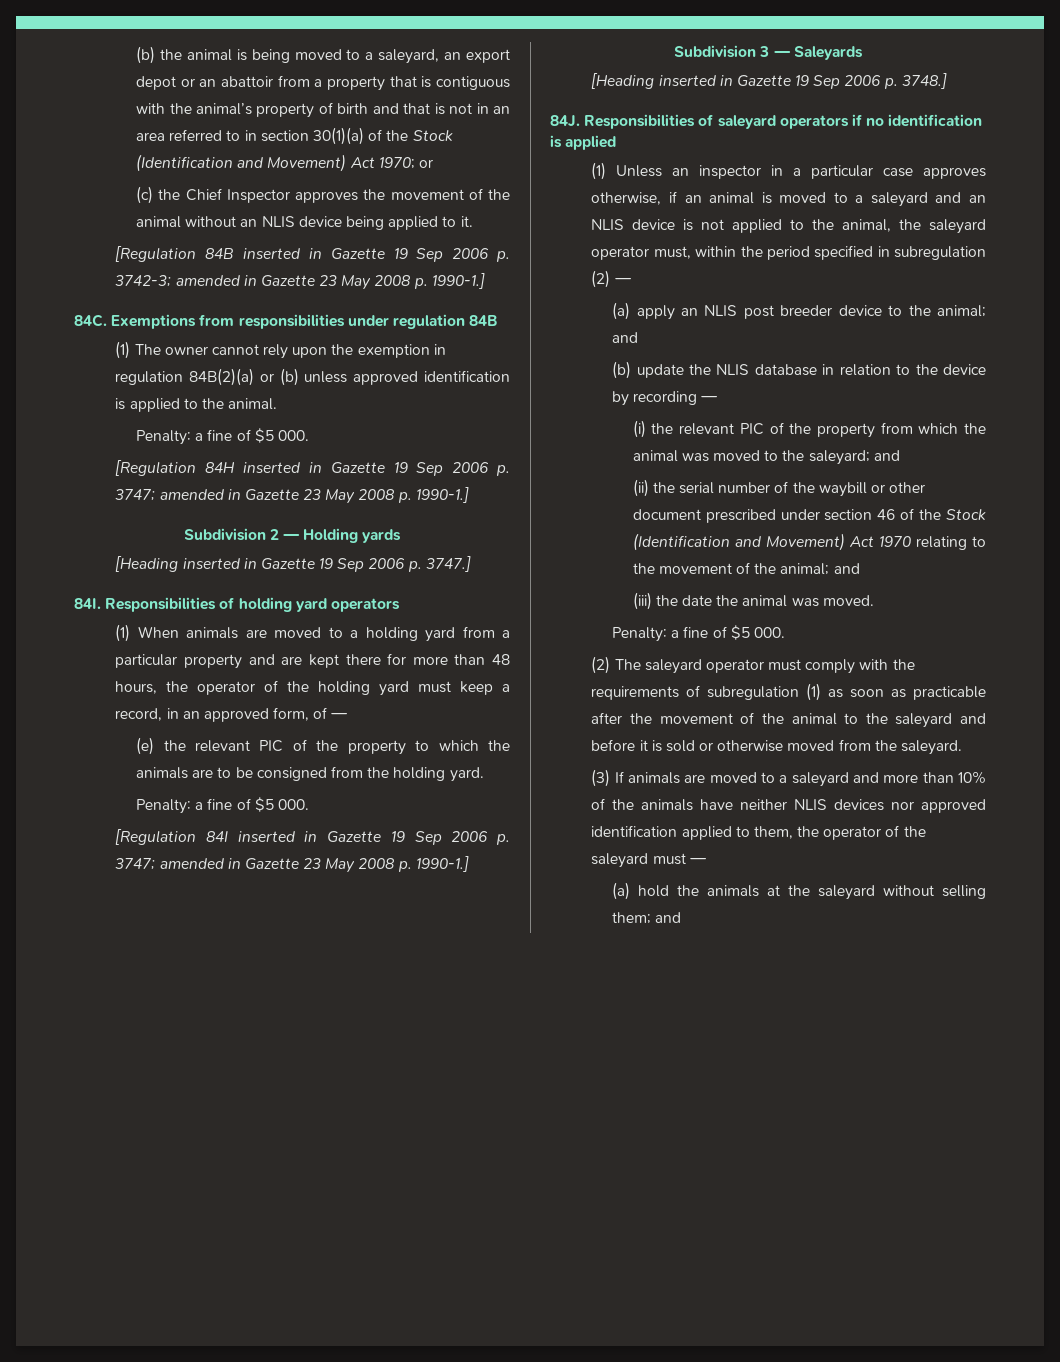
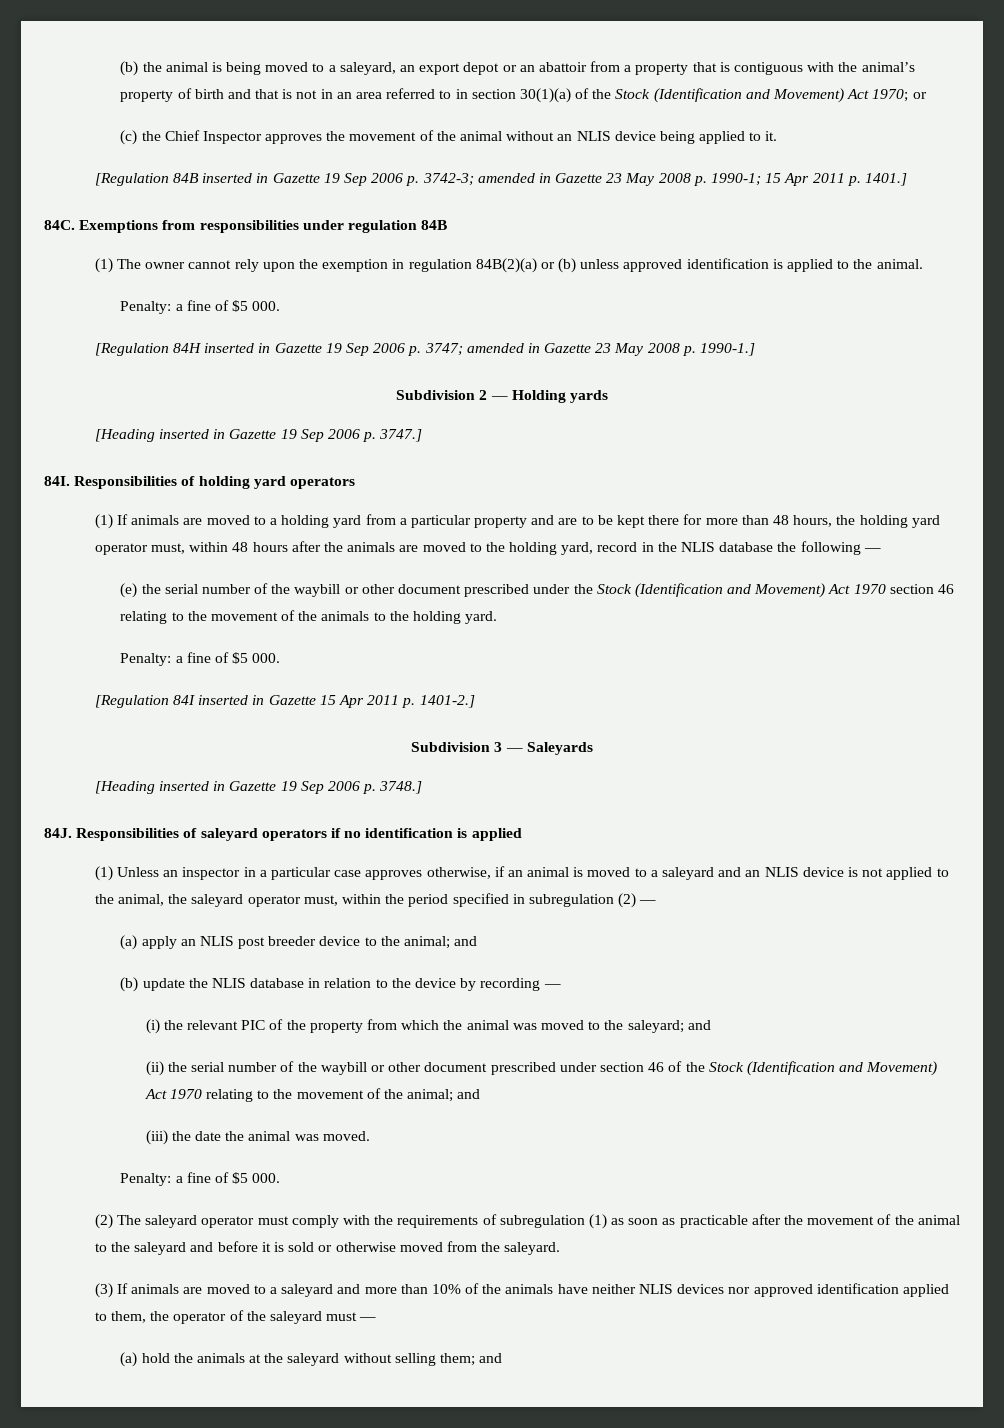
- [Regulation 84B inserted in Gazette 19 Sep 2006 p. 3742-3; amended in Gazette 23 May 2008 p. 1990-1.]
+ [Regulation 84B inserted in Gazette 19 Sep 2006 p. 3742-3; amended in Gazette 23 May 2008 p. 1990-1; 15 Apr 2011 p. 1401.]
- (1) When animals are moved to a holding yard from a particular property and are kept there for more than 48 hours, the operator of the holding yard must keep a record, in an approved form, of —
- (e) the relevant PIC of the property to which the animals are to be consigned from the holding yard.
+ (1) If animals are moved to a holding yard from a particular property and are to be kept there for more than 48 hours, the holding yard operator must, within 48 hours after the animals are moved to the holding yard, record in the NLIS database the following —
+ (e) the serial number of the waybill or other document prescribed under the Stock (Identification and Movement) Act 1970 section 46 relating to the movement of the animals to the holding yard.
- [Regulation 84I inserted in Gazette 19 Sep 2006 p. 3747; amended in Gazette 23 May 2008 p. 1990-1.]
+ [Regulation 84I inserted in Gazette 15 Apr 2011 p. 1401-2.]

